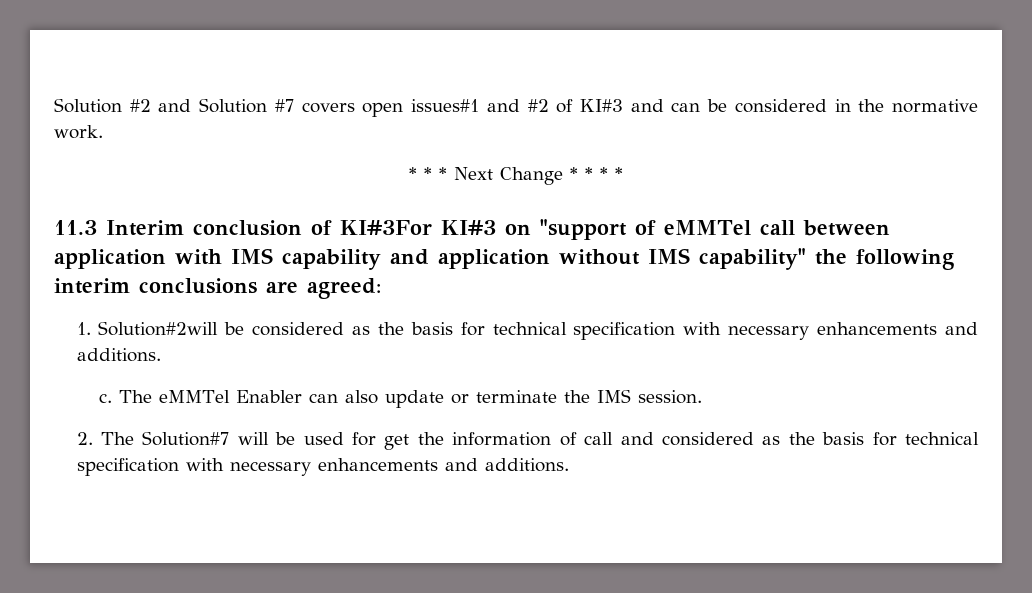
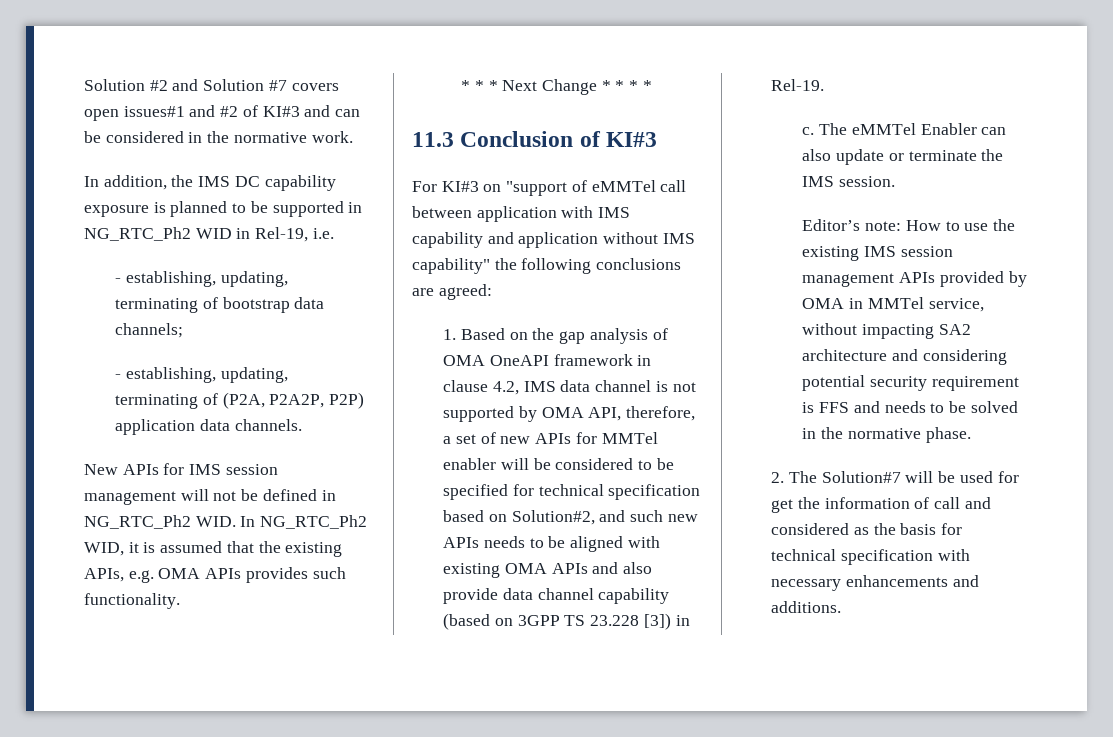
+ In addition, the IMS DC capability exposure is planned to be supported in NG_RTC_Ph2 WID in Rel-19, i.e.
+ - establishing, updating, terminating of bootstrap data channels;
+ - establishing, updating, terminating of (P2A, P2A2P, P2P) application data channels.
+ New APIs for IMS session management will not be defined in NG_RTC_Ph2 WID. In NG_RTC_Ph2 WID, it is assumed that the existing APIs, e.g. OMA APIs provides such functionality.
- 11.3 Interim conclusion of KI#3For KI#3 on "support of eMMTel call between application with IMS capability and application without IMS capability" the following interim conclusions are agreed:
+ 11.3 Conclusion of KI#3
+ For KI#3 on "support of eMMTel call between application with IMS capability and application without IMS capability" the following conclusions are agreed:
- 1. Solution#2will be considered as the basis for technical specification with necessary enhancements and additions.
+ 1. Based on the gap analysis of OMA OneAPI framework in clause 4.2, IMS data channel is not supported by OMA API, therefore, a set of new APIs for MMTel enabler will be considered to be specified for technical specification based on Solution#2, and such new APIs needs to be aligned with existing OMA APIs and also provide data channel capability (based on 3GPP TS 23.228 [3]) in Rel-19.
+ Editor’s note: How to use the existing IMS session management APIs provided by OMA in MMTel service, without impacting SA2 architecture and considering potential security requirement is FFS and needs to be solved in the normative phase.

